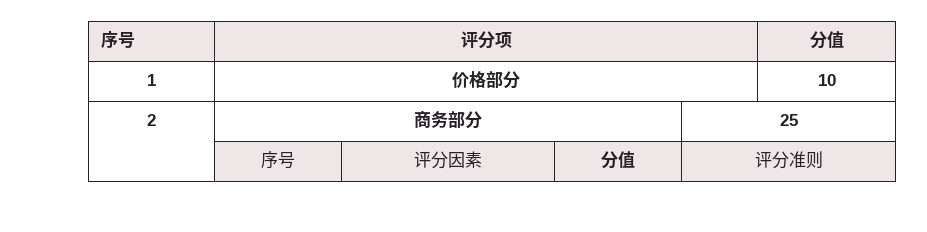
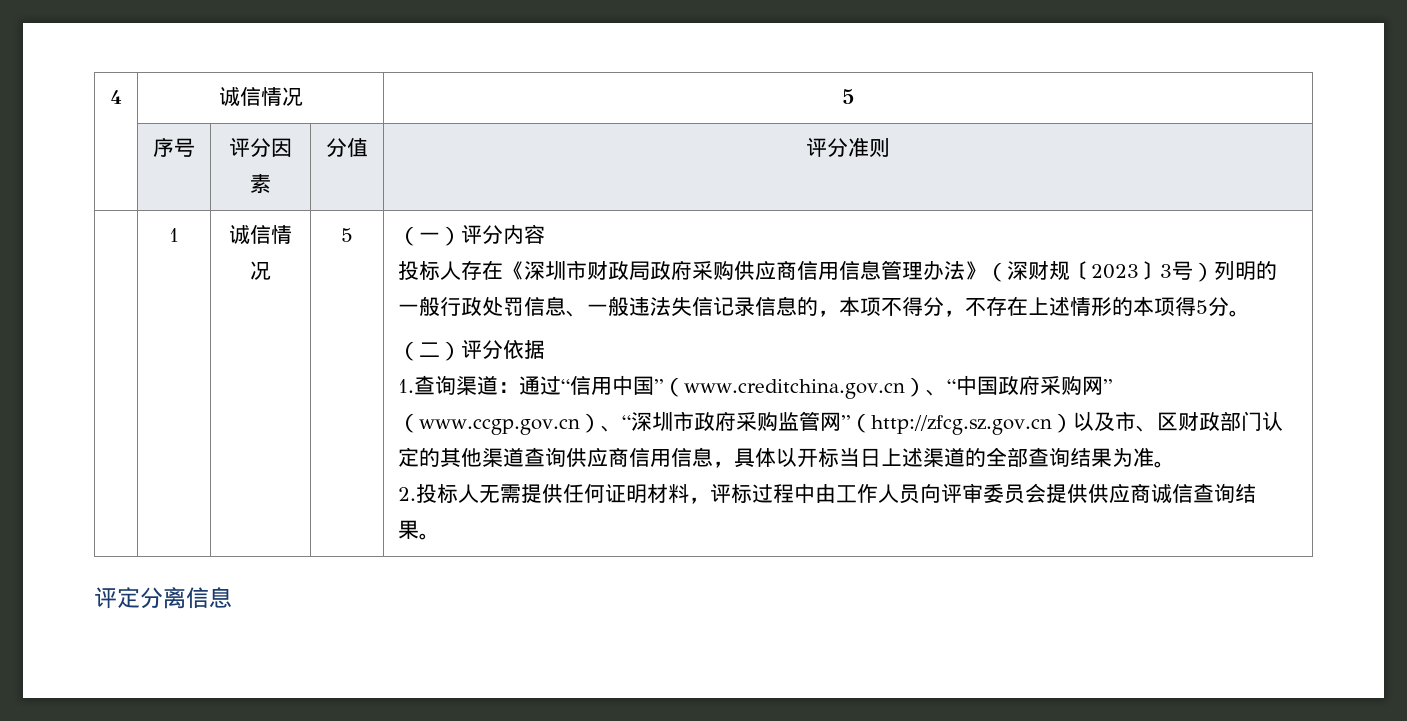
- 序号 | 评分项 | 分值
- 1 | 价格部分 | 10
- 2 | 商务部分 | 25
+ 4 | 诚信情况 | 5
+ 1 | 诚信情况 | 5 | （一）评分内容
+ 投标人存在《深圳市财政局政府采购供应商信用信息管理办法》（深财规〔2023〕3号）列明的一般行政处罚信息、一般违法失信记录信息的，本项不得分，不存在上述情形的本项得5分。
+ （二）评分依据
+ 1.查询渠道：通过“信用中国”（www.creditchina.gov.cn）、“中国政府采购网”（www.ccgp.gov.cn）、“深圳市政府采购监管网”（http://zfcg.sz.gov.cn）以及市、区财政部门认定的其他渠道查询供应商信用信息，具体以开标当日上述渠道的全部查询结果为准。
+ 2.投标人无需提供任何证明材料，评标过程中由工作人员向评审委员会提供供应商诚信查询结果。
+ 评定分离信息

